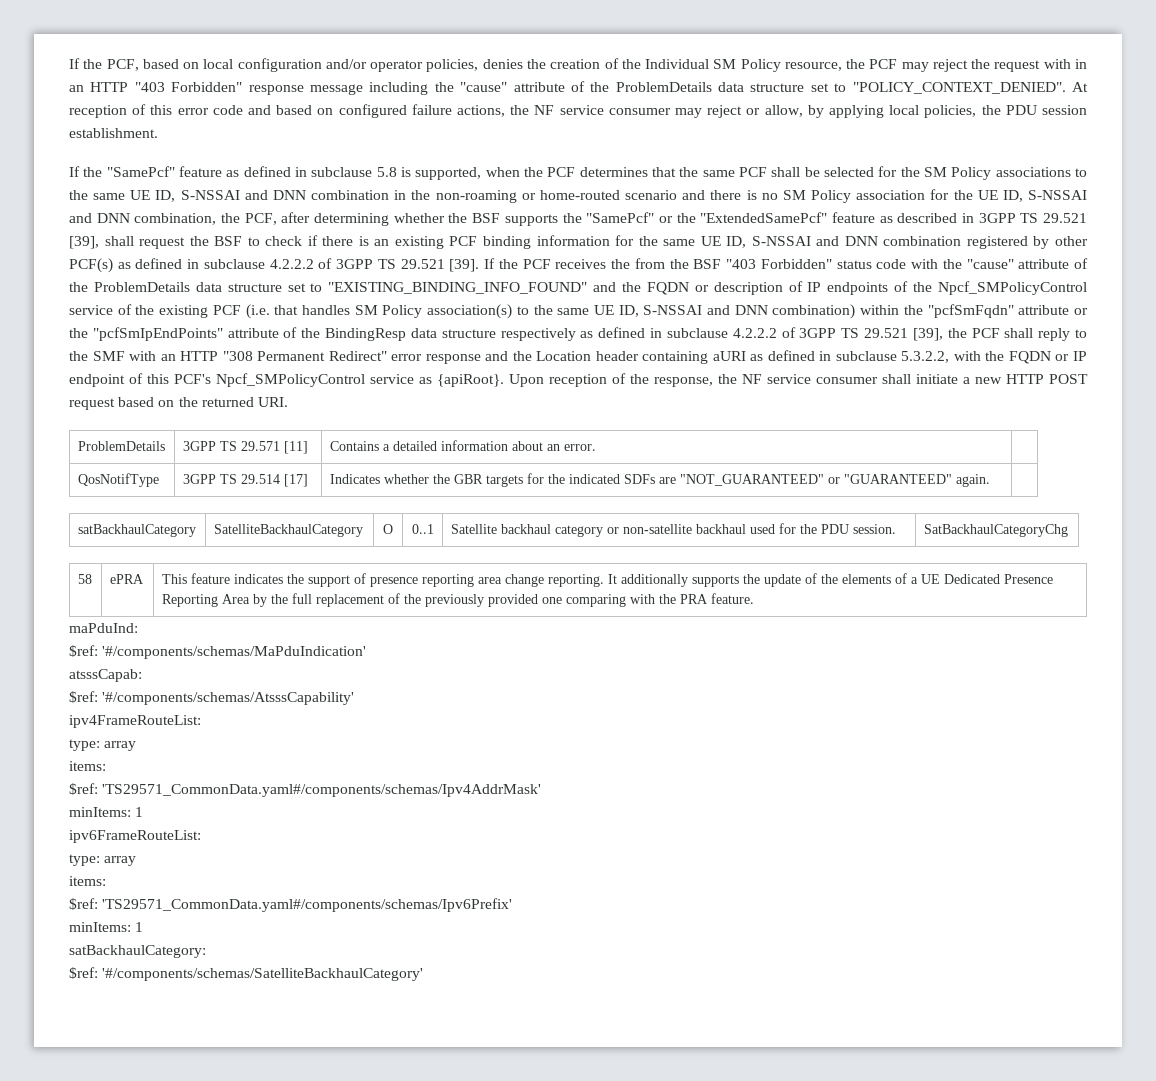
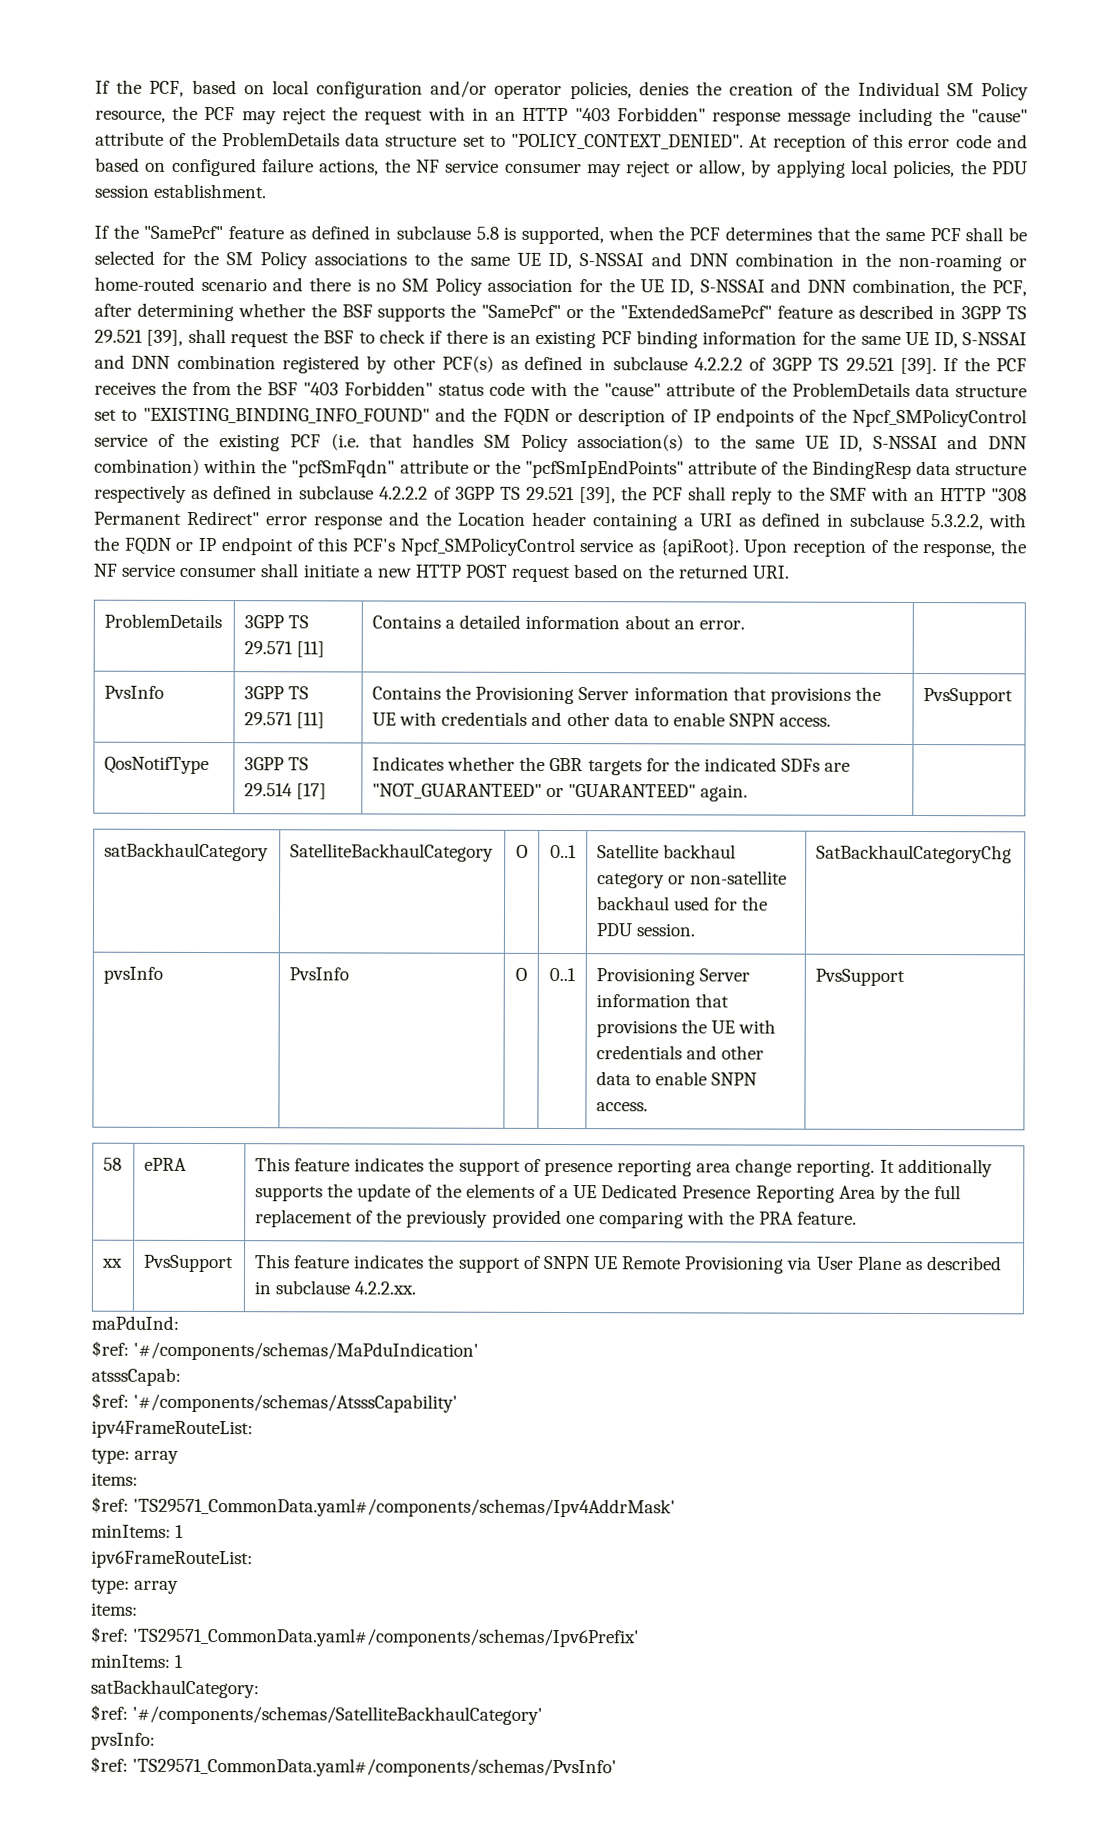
- If the PCF receives the from the BSF "403 Forbidden" status code with the "cause" attribute of the ProblemDetails data structure set to "EXISTING_BINDING_INFO_FOUND" and the FQDN or description of IP endpoints of the Npcf_SMPolicyControl service of the existing PCF (i.e. that handles SM Policy association(s) to the same UE ID, S-NSSAI and DNN combination) within the "pcfSmFqdn" attribute or the "pcfSmIpEndPoints" attribute of the BindingResp data structure respectively as defined in subclause 4.2.2.2 of 3GPP TS 29.521 [39], the PCF shall reply to the SMF with an HTTP "308 Permanent Redirect" error response and the Location header containing aURI as defined in subclause 5.3.2.2, with the FQDN or IP endpoint of this PCF's Npcf_SMPolicyControl service as {apiRoot}.
+ If the PCF receives the from the BSF "403 Forbidden" status code with the "cause" attribute of the ProblemDetails data structure set to "EXISTING_BINDING_INFO_FOUND" and the FQDN or description of IP endpoints of the Npcf_SMPolicyControl service of the existing PCF (i.e. that handles SM Policy association(s) to the same UE ID, S-NSSAI and DNN combination) within the "pcfSmFqdn" attribute or the "pcfSmIpEndPoints" attribute of the BindingResp data structure respectively as defined in subclause 4.2.2.2 of 3GPP TS 29.521 [39], the PCF shall reply to the SMF with an HTTP "308 Permanent Redirect" error response and the Location header containing a URI as defined in subclause 5.3.2.2, with the FQDN or IP endpoint of this PCF's Npcf_SMPolicyControl service as {apiRoot}.
+ PvsInfo | 3GPP TS 29.571 [11] | Contains the Provisioning Server information that provisions the UE with credentials and other data to enable SNPN access. | PvsSupport
+ pvsInfo | PvsInfo | O | 0..1 | Provisioning Server information that provisions the UE with credentials and other data to enable SNPN access. | PvsSupport
+ xx | PvsSupport | This feature indicates the support of SNPN UE Remote Provisioning via User Plane as described in subclause 4.2.2.xx.
+ pvsInfo:
+ $ref: 'TS29571_CommonData.yaml#/components/schemas/PvsInfo'

